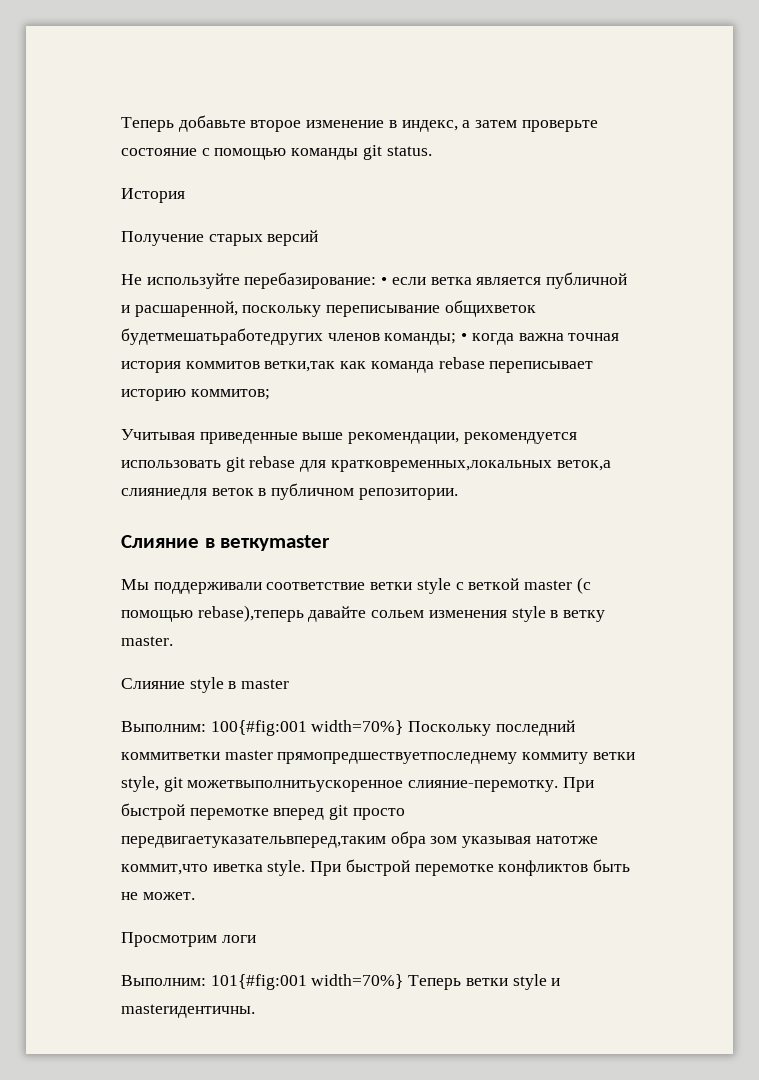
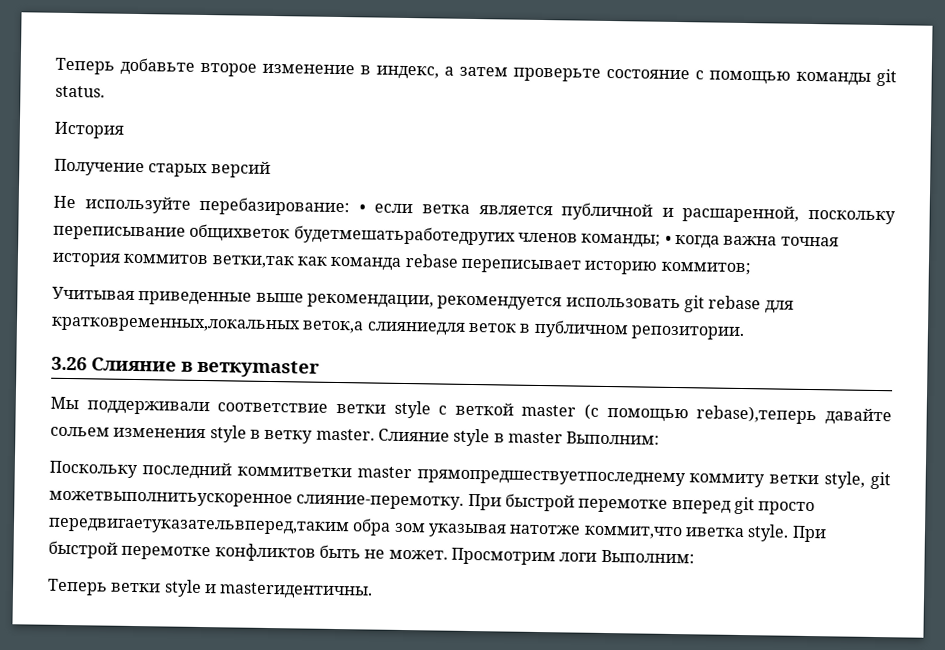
- Слияние в веткуmaster
+ 3.26 Слияние в веткуmaster
- Мы поддерживали соответствие ветки style с веткой master (с помощью rebase),теперь давайте сольем изменения style в ветку master.
- Слияние style в master
- Выполним: 100{#fig:001 width=70%} Поскольку последний коммитветки master прямопредшествуетпоследнему коммиту ветки style, git можетвыполнитьускоренное слияние-перемотку.
+ Мы поддерживали соответствие ветки style с веткой master (с помощью rebase),теперь давайте сольем изменения style в ветку master. Слияние style в master Выполним:
+ Поскольку последний коммитветки master прямопредшествуетпоследнему коммиту ветки style, git можетвыполнитьускоренное слияние-перемотку.
- При быстрой перемотке конфликтов быть не может.
- Просмотрим логи
- Выполним: 101{#fig:001 width=70%} Теперь ветки style и masterидентичны.
+ При быстрой перемотке конфликтов быть не может. Просмотрим логи Выполним:
+ Теперь ветки style и masterидентичны.

